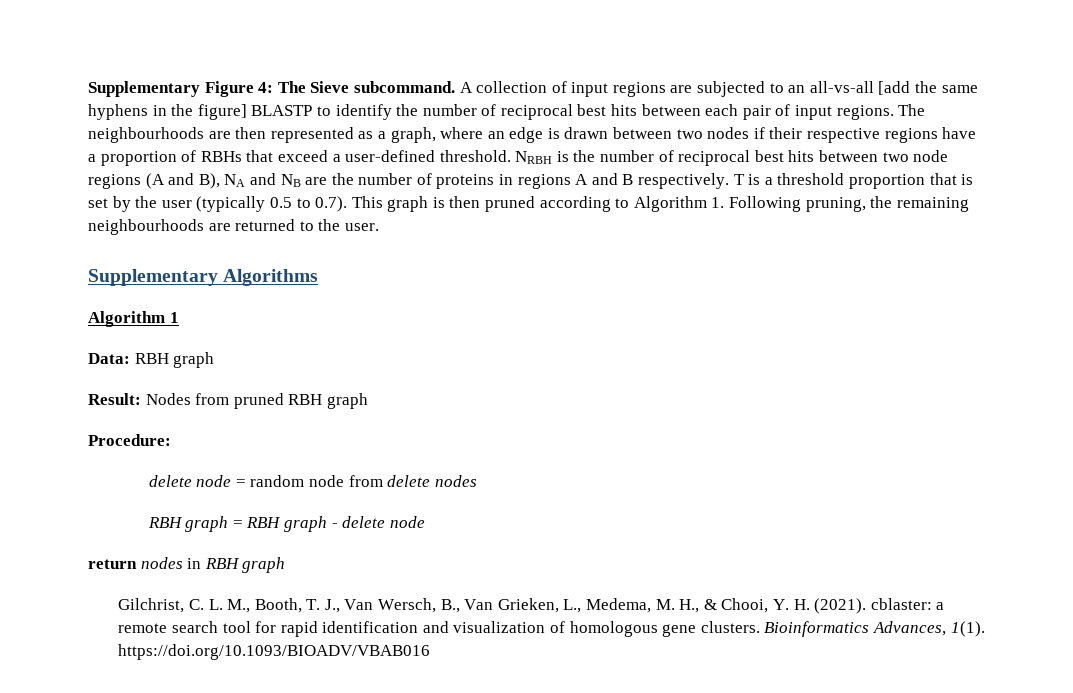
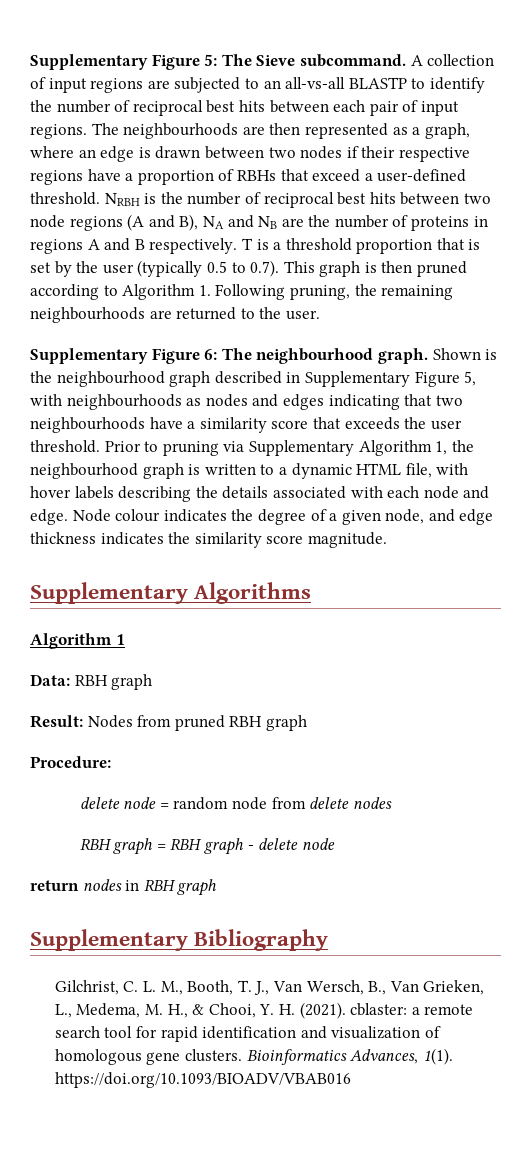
- Supplementary Figure 4: The Sieve subcommand.
+ Supplementary Figure 5: The Sieve subcommand.
- A collection of input regions are subjected to an all-vs-all [add the same hyphens in the figure] BLASTP to identify the number of reciprocal best hits between each pair of input regions.
+ A collection of input regions are subjected to an all-vs-all BLASTP to identify the number of reciprocal best hits between each pair of input regions.
+ Supplementary Figure 6: The neighbourhood graph. Shown is the neighbourhood graph described in Supplementary Figure 5, with neighbourhoods as nodes and edges indicating that two neighbourhoods have a similarity score that exceeds the user threshold. Prior to pruning via Supplementary Algorithm 1, the neighbourhood graph is written to a dynamic HTML file, with hover labels describing the details associated with each node and edge. Node colour indicates the degree of a given node, and edge thickness indicates the similarity score magnitude.
+ Supplementary Bibliography

